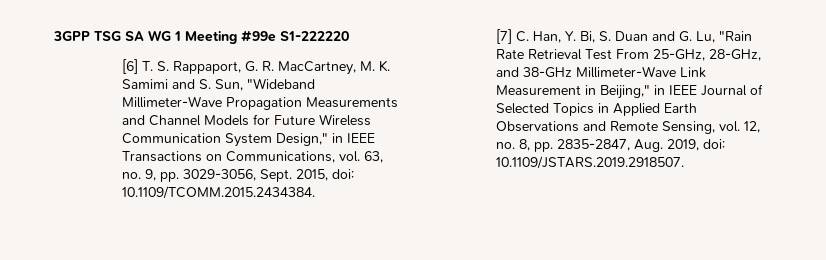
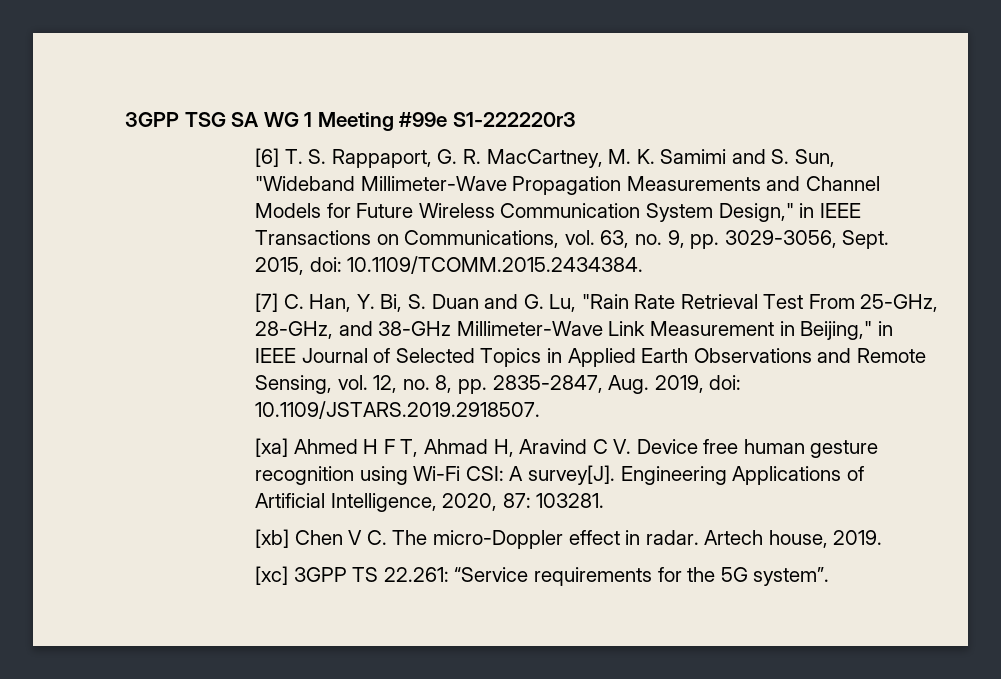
- 3GPP TSG SA WG 1 Meeting #99e S1-222220
+ 3GPP TSG SA WG 1 Meeting #99e S1-222220r3
+ [xa] Ahmed H F T, Ahmad H, Aravind C V. Device free human gesture recognition using Wi-Fi CSI: A survey[J]. Engineering Applications of Artificial Intelligence, 2020, 87: 103281.
+ [xb] Chen V C. The micro-Doppler effect in radar. Artech house, 2019.
+ [xc] 3GPP TS 22.261: “Service requirements for the 5G system”.

